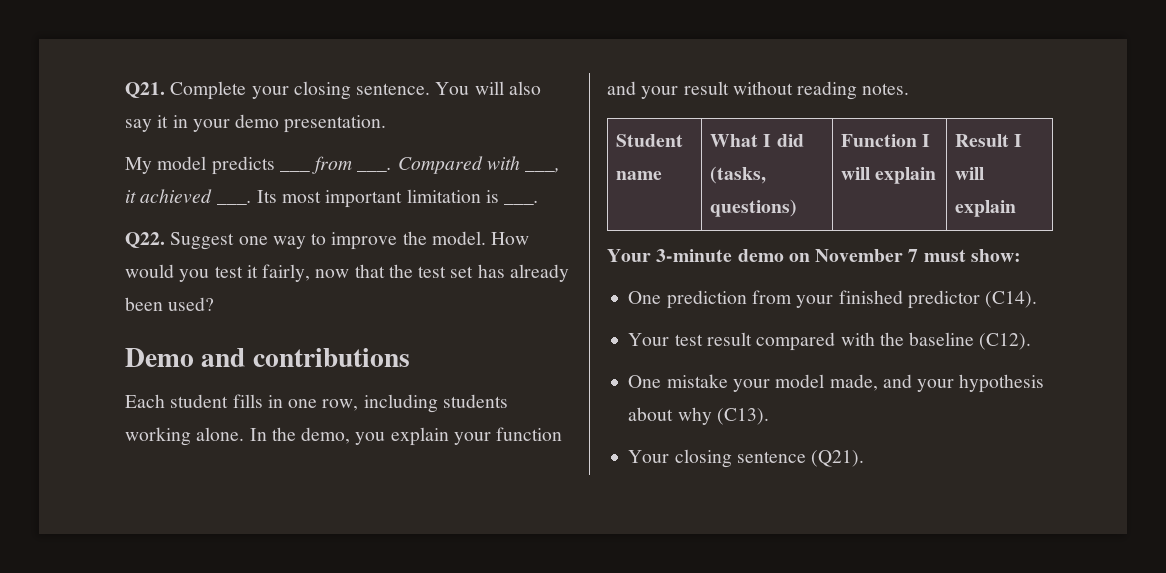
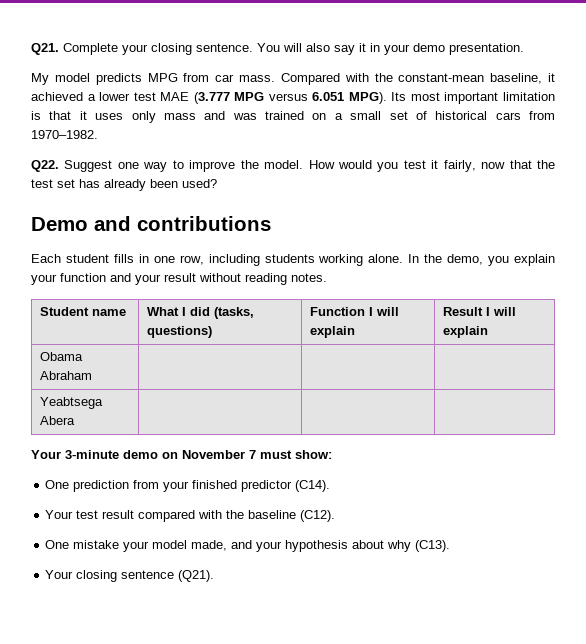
- My model predicts ___ from ___. Compared with ___, it achieved ___.
+ My model predicts MPG from car mass. Compared with the constant-mean baseline, it achieved a lower test MAE (3.777 MPG versus 6.051 MPG).
- Its most important limitation is ___.
+ Its most important limitation is that it uses only mass and was trained on a small set of historical cars from 1970–1982.
+ Obama Abraham | | |
+ Yeabtsega Abera | | |

